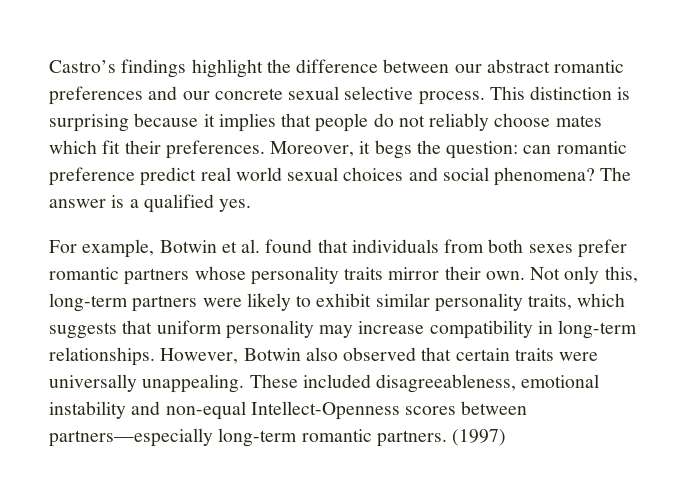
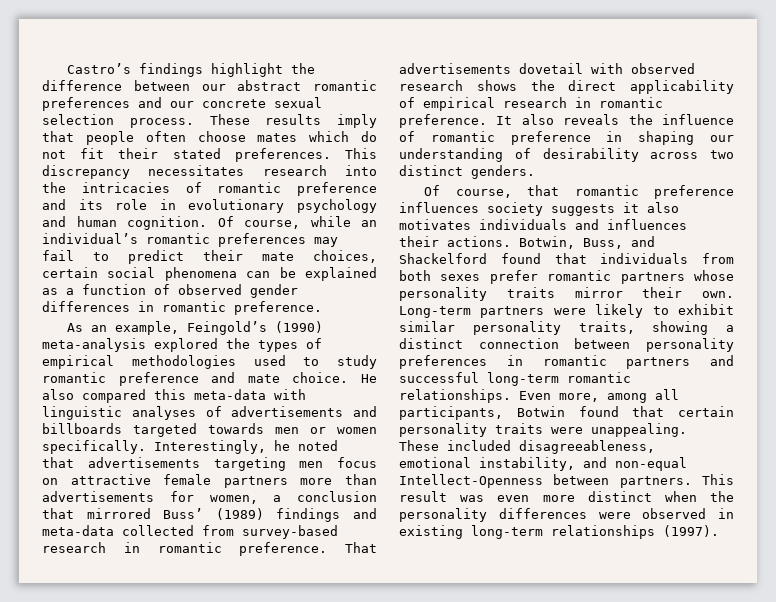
- Castro’s findings highlight the difference between our abstract romantic preferences and our concrete sexual selective process. This distinction is surprising because it implies that people do not reliably choose mates which fit their preferences. Moreover, it begs the question: can romantic preference predict real world sexual choices and social phenomena? The answer is a qualified yes.
- For example, Botwin et al. found that individuals from both sexes prefer romantic partners whose personality traits mirror their own.
+ Castro’s findings highlight the difference between our abstract romantic preferences and our concrete sexual selection process. These results imply that people often choose mates which do not fit their stated preferences. This discrepancy necessitates research into the intricacies of romantic preference and its role in evolutionary psychology and human cognition. Of course, while an individual’s romantic preferences may fail to predict their mate choices, certain social phenomena can be explained as a function of observed gender differences in romantic preference.
+ As an example, Feingold’s (1990) meta-analysis explored the types of empirical methodologies used to study romantic preference and mate choice. He also compared this meta-data with linguistic analyses of advertisements and billboards targeted towards men or women specifically. Interestingly, he noted that advertisements targeting men focus on attractive female partners more than advertisements for women, a conclusion that mirrored Buss’ (1989) findings and meta-data collected from survey-based research in romantic preference. That advertisements dovetail with observed research shows the direct applicability of empirical research in romantic preference. It also reveals the influence of romantic preference in shaping our understanding of desirability across two distinct genders.
+ Of course, that romantic preference influences society suggests it also motivates individuals and influences their actions. Botwin, Buss, and Shackelford found that individuals from both sexes prefer romantic partners whose personality traits mirror their own.
- Not only this, long-term partners were likely to exhibit similar personality traits, which suggests that uniform personality may increase compatibility in long-term relationships. However, Botwin also observed that certain traits were universally unappealing.
+ Long-term partners were likely to exhibit similar personality traits, showing a distinct connection between personality preferences in romantic partners and successful long-term romantic relationships. Even more, among all participants, Botwin found that certain personality traits were unappealing.
- These included disagreeableness, emotional instability and non-equal Intellect-Openness scores between partners—especially long-term romantic partners. (1997)
+ These included disagreeableness, emotional instability, and non-equal Intellect-Openness between partners. This result was even more distinct when the personality differences were observed in existing long-term relationships (1997).

